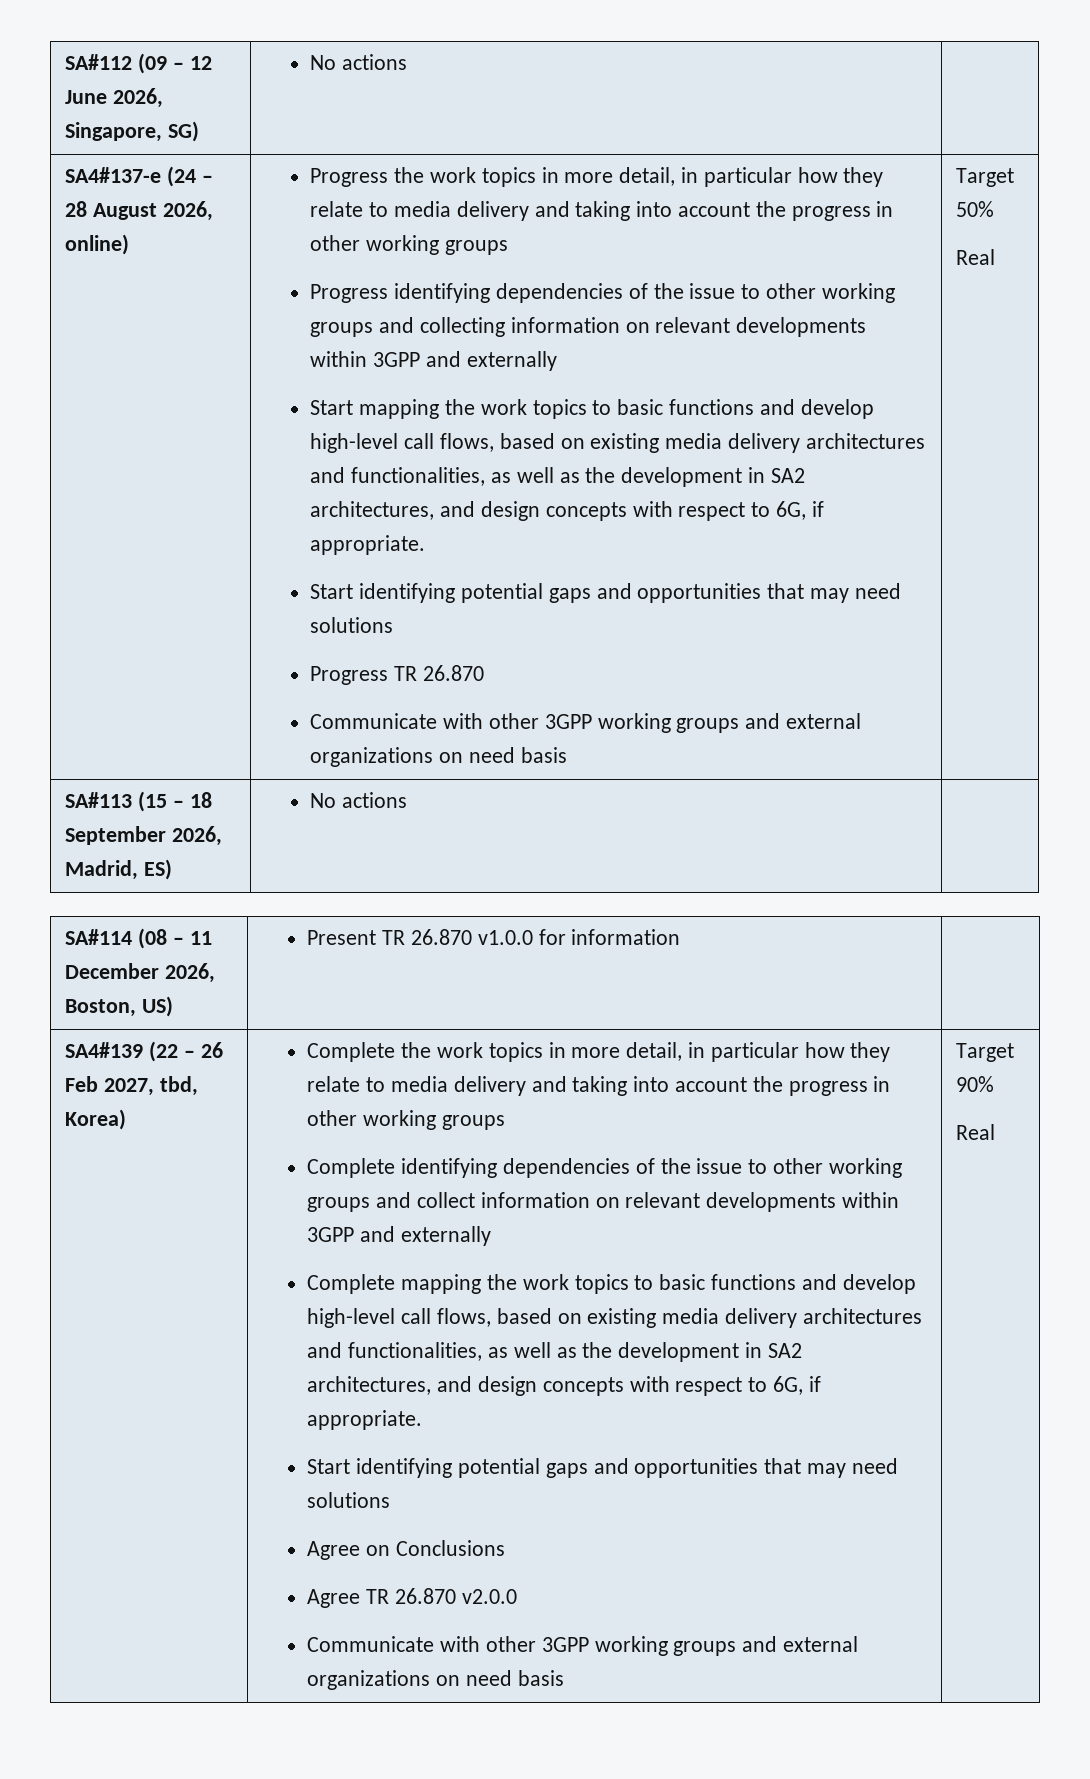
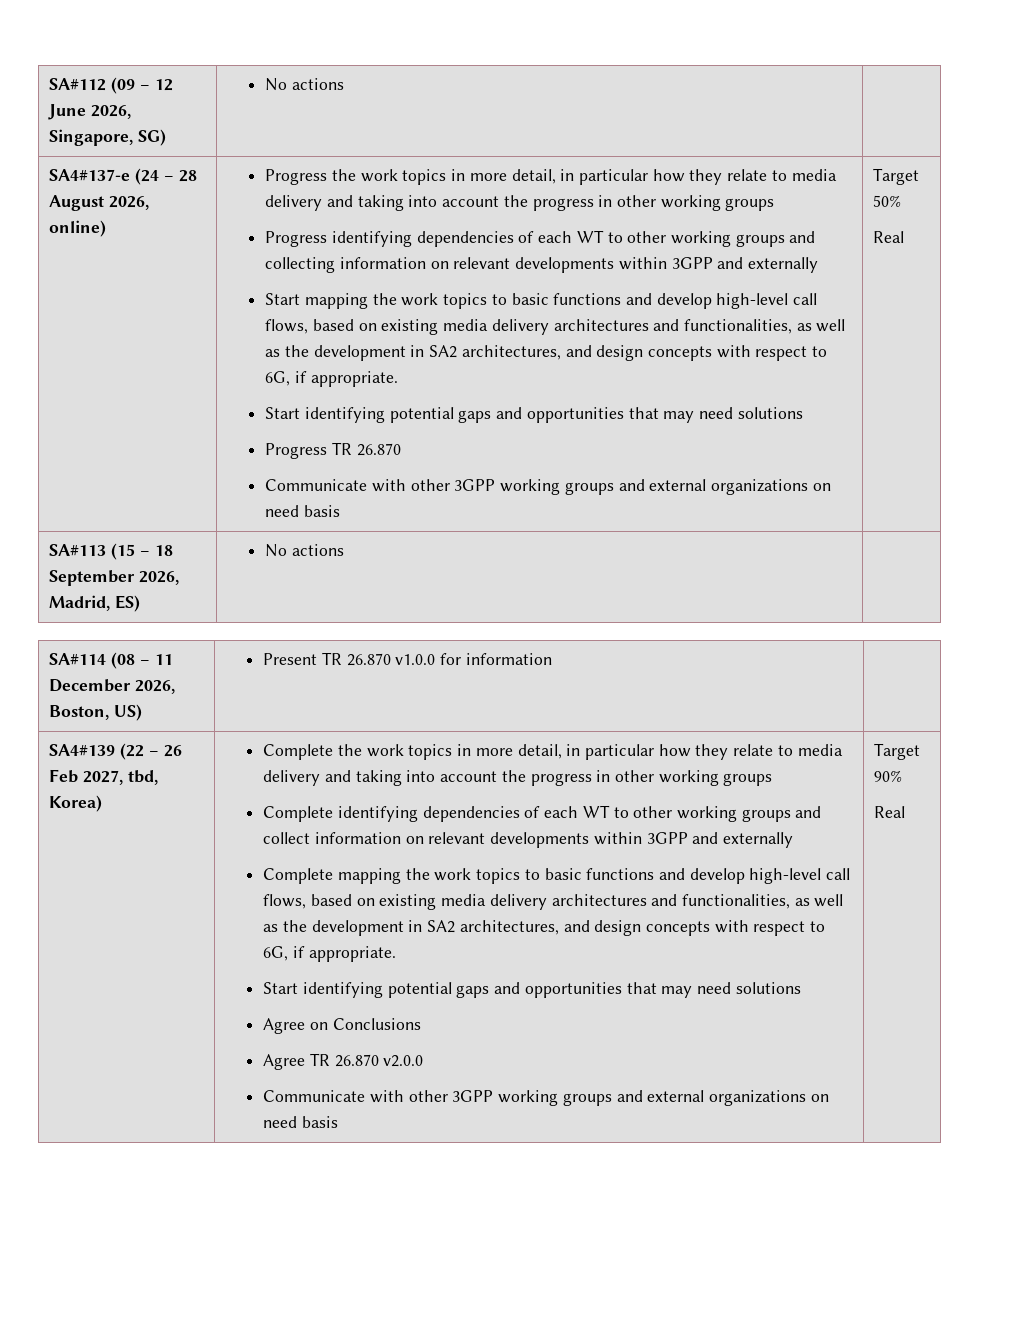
- Progress identifying dependencies of the issue to other working groups and collecting information on relevant developments within 3GPP and externally
+ Progress identifying dependencies of each WT to other working groups and collecting information on relevant developments within 3GPP and externally
- Complete identifying dependencies of the issue to other working groups and collect information on relevant developments within 3GPP and externally
+ Complete identifying dependencies of each WT to other working groups and collect information on relevant developments within 3GPP and externally

